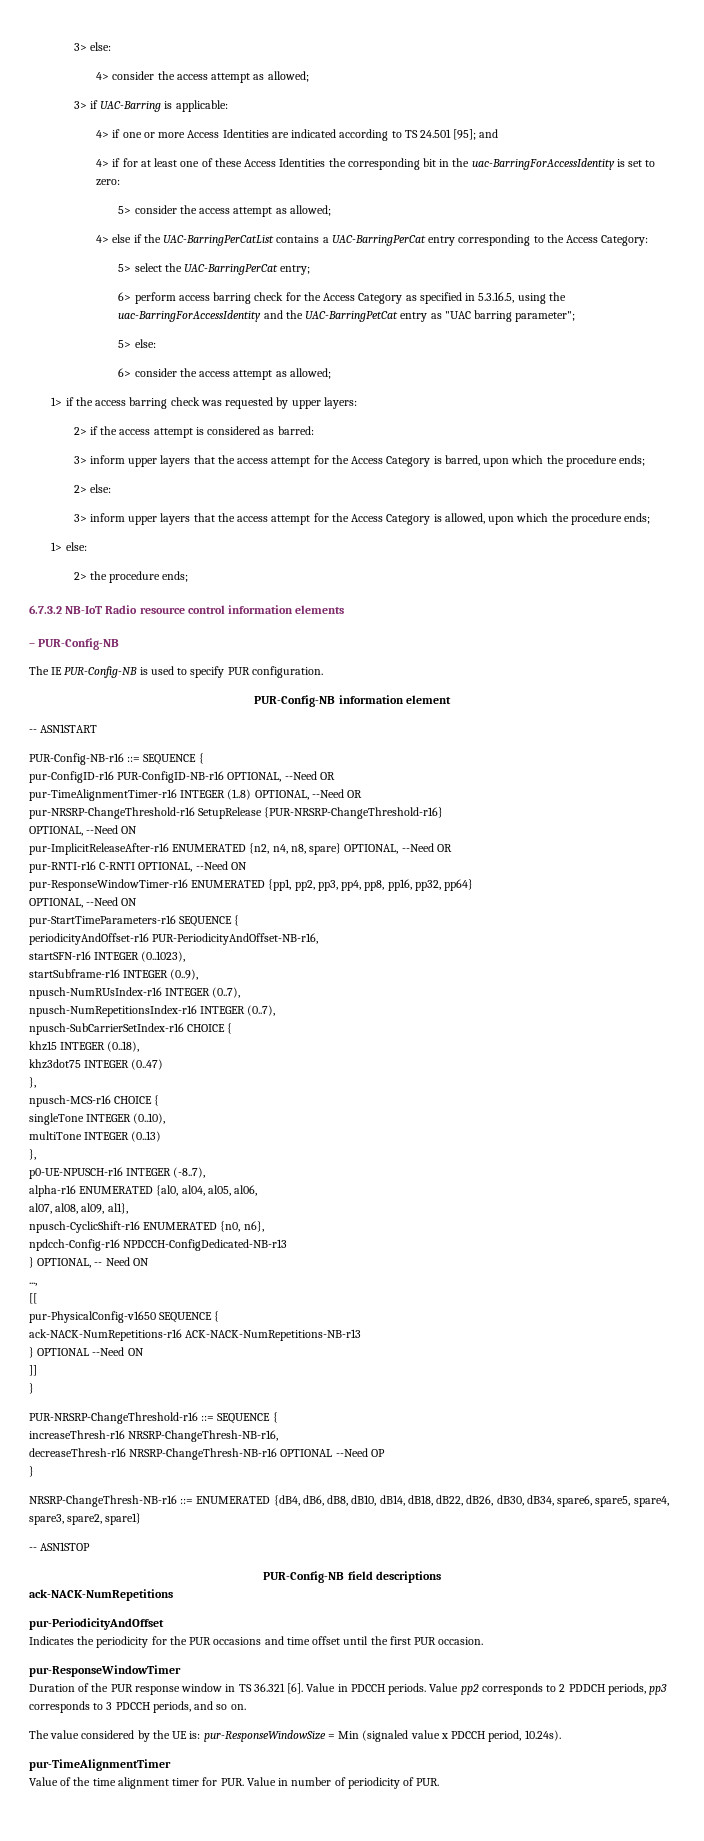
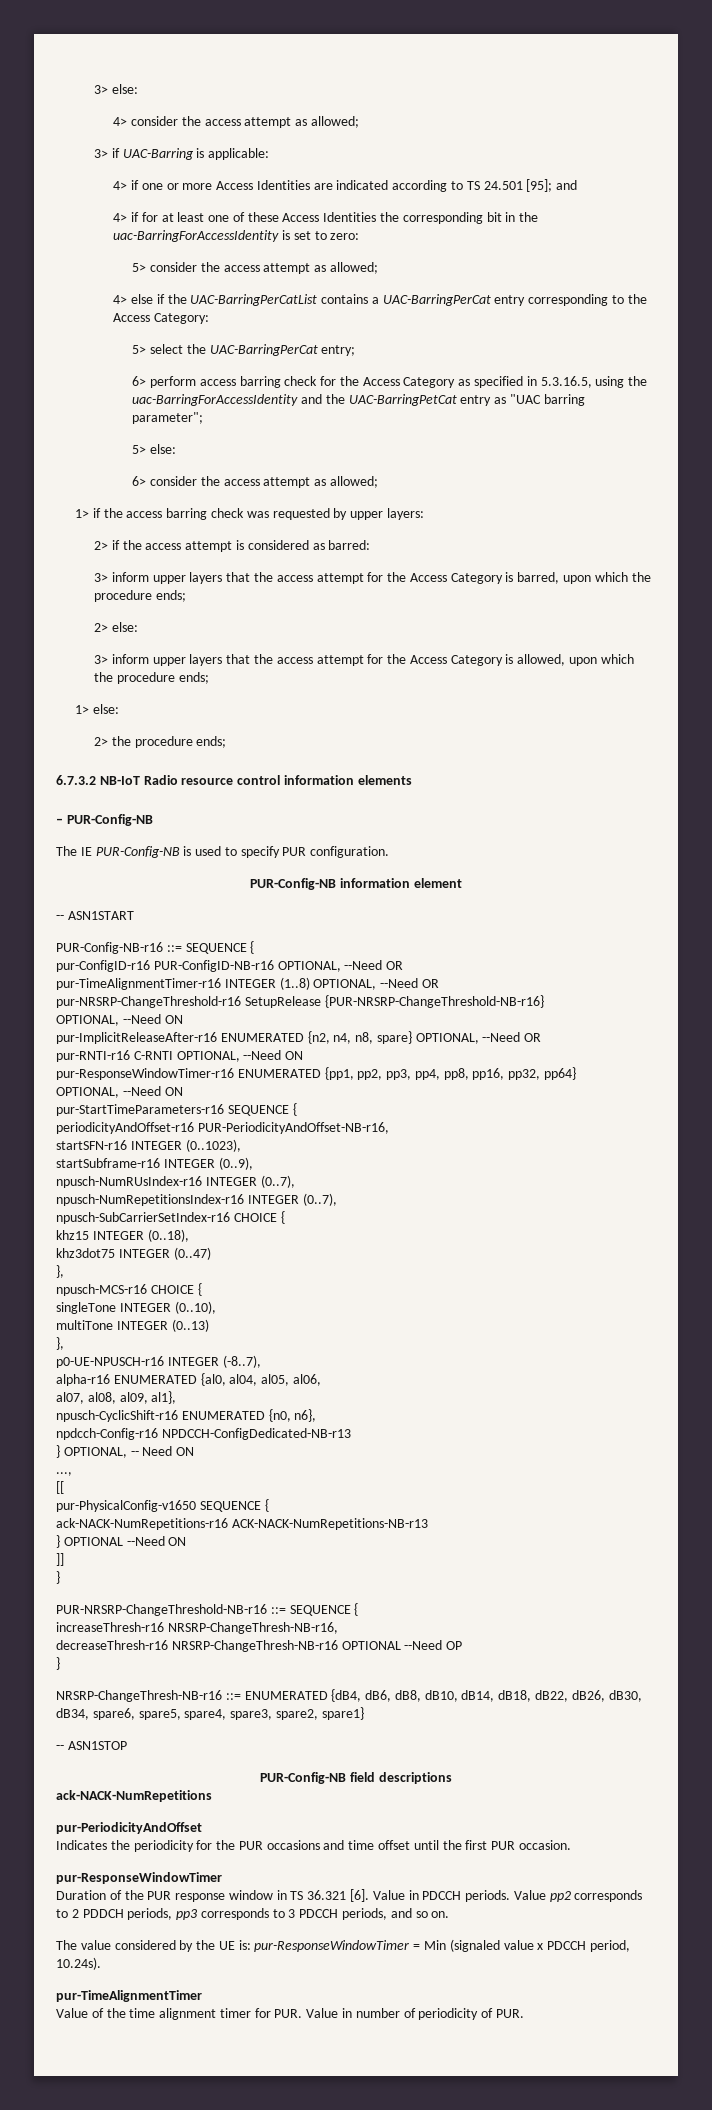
- pur-NRSRP-ChangeThreshold-r16 SetupRelease {PUR-NRSRP-ChangeThreshold-r16}
+ pur-NRSRP-ChangeThreshold-r16 SetupRelease {PUR-NRSRP-ChangeThreshold-NB-r16}
- PUR-NRSRP-ChangeThreshold-r16 ::= SEQUENCE {
+ PUR-NRSRP-ChangeThreshold-NB-r16 ::= SEQUENCE {
- The value considered by the UE is: pur-ResponseWindowSize = Min (signaled value x PDCCH period, 10.24s).
+ The value considered by the UE is: pur-ResponseWindowTimer = Min (signaled value x PDCCH period, 10.24s).

